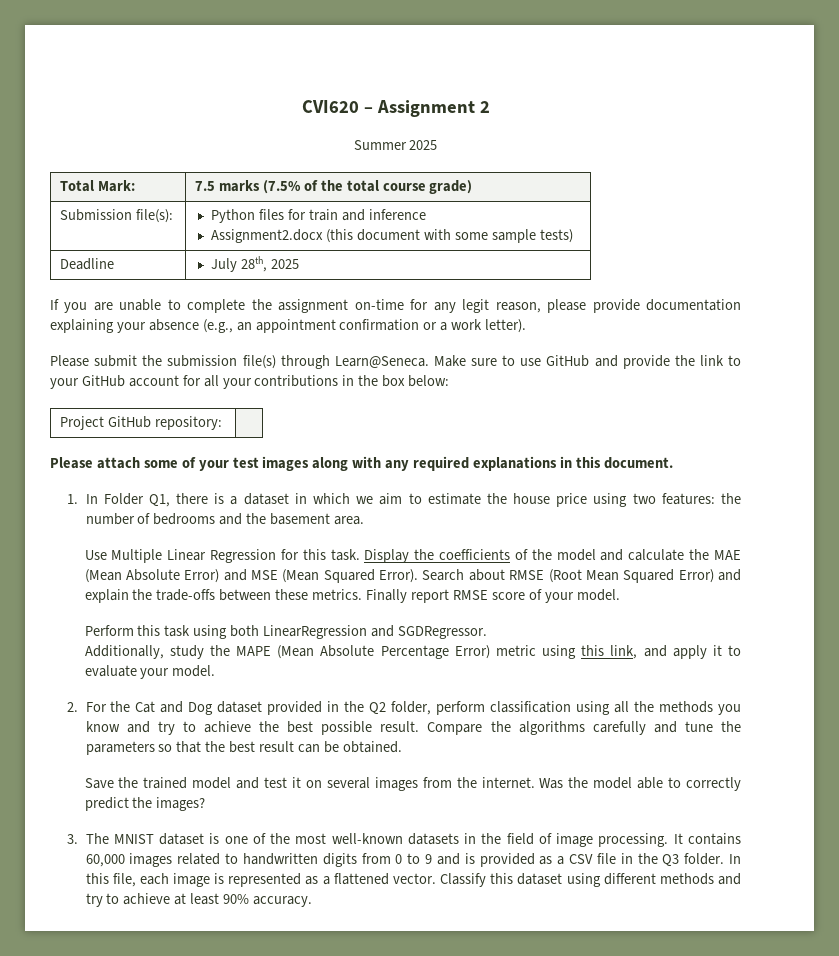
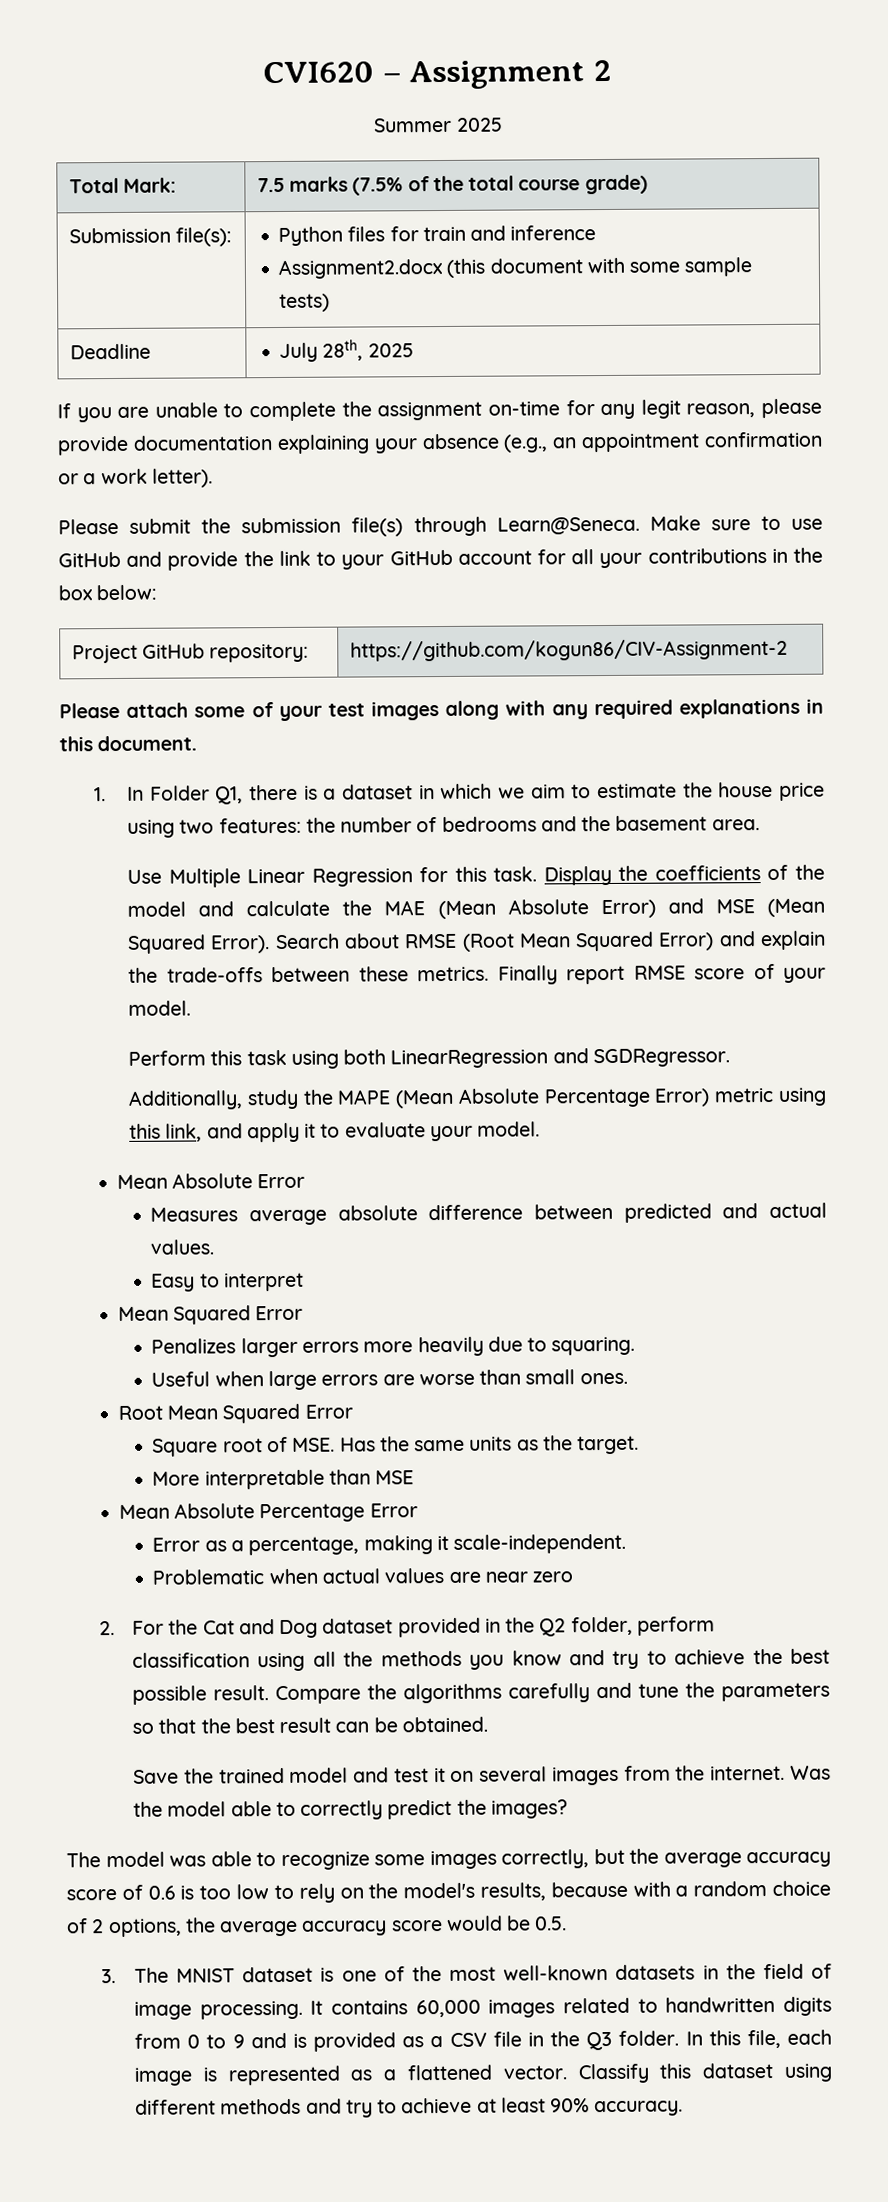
- Project GitHub repository: |
+ Project GitHub repository: | https://github.com/kogun86/CIV-Assignment-2
+ Mean Absolute Error
+ Measures average absolute difference between predicted and actual values.
+ Easy to interpret
+ Mean Squared Error
+ Penalizes larger errors more heavily due to squaring.
+ Useful when large errors are worse than small ones.
+ Root Mean Squared Error
+ Square root of MSE. Has the same units as the target.
+ More interpretable than MSE
+ Mean Absolute Percentage Error
+ Error as a percentage, making it scale-independent.
+ Problematic when actual values are near zero
+ The model was able to recognize some images correctly, but the average accuracy score of 0.6 is too low to rely on the model's results, because with a random choice of 2 options, the average accuracy score would be 0.5.

